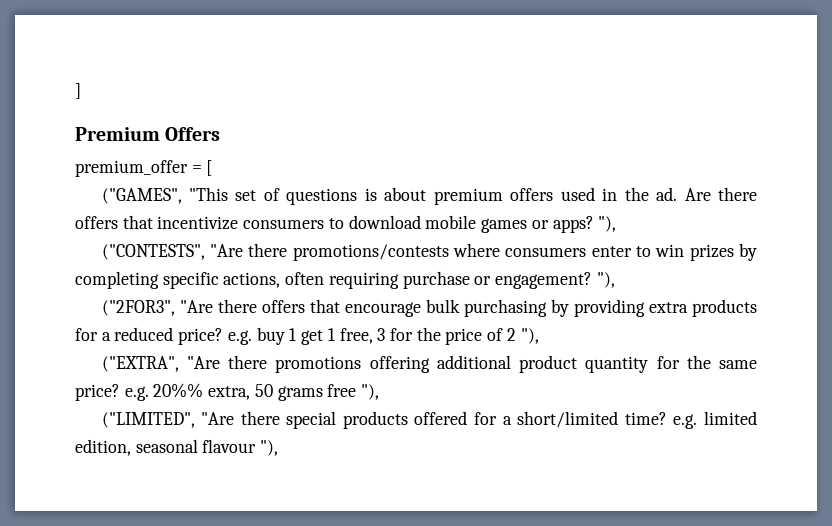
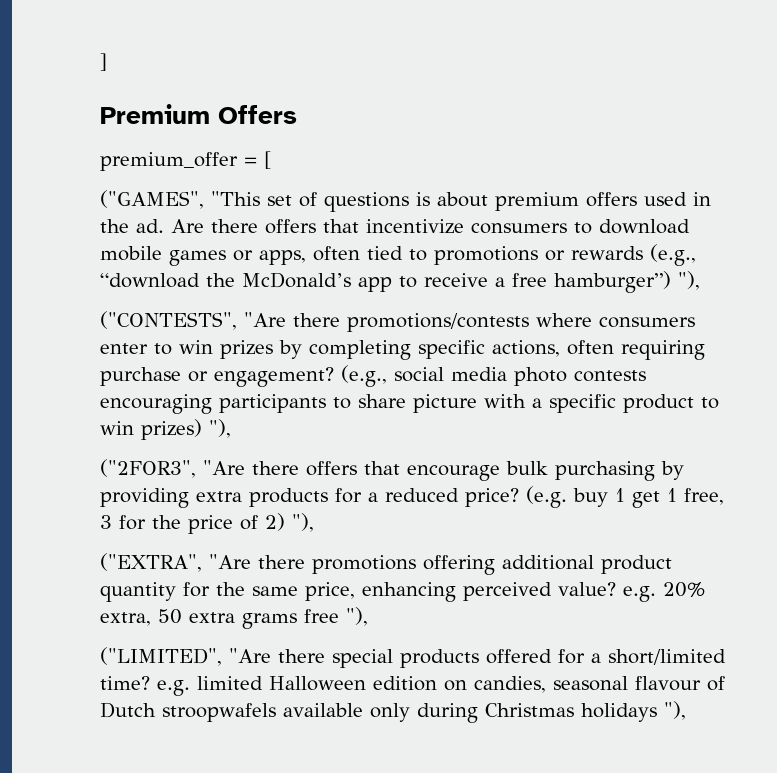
- Are there offers that incentivize consumers to download mobile games or apps? "),
+ Are there offers that incentivize consumers to download mobile games or apps, often tied to promotions or rewards (e.g., “download the McDonald’s app to receive a free hamburger”) "),
- ("CONTESTS", "Are there promotions/contests where consumers enter to win prizes by completing specific actions, often requiring purchase or engagement? "),
+ ("CONTESTS", "Are there promotions/contests where consumers enter to win prizes by completing specific actions, often requiring purchase or engagement? (e.g., social media photo contests encouraging participants to share picture with a specific product to win prizes) "),
- ("2FOR3", "Are there offers that encourage bulk purchasing by providing extra products for a reduced price? e.g. buy 1 get 1 free, 3 for the price of 2 "),
+ ("2FOR3", "Are there offers that encourage bulk purchasing by providing extra products for a reduced price? (e.g. buy 1 get 1 free, 3 for the price of 2) "),
- ("EXTRA", "Are there promotions offering additional product quantity for the same price? e.g. 20%% extra, 50 grams free "),
+ ("EXTRA", "Are there promotions offering additional product quantity for the same price, enhancing perceived value? e.g. 20% extra, 50 extra grams free "),
- ("LIMITED", "Are there special products offered for a short/limited time? e.g. limited edition, seasonal flavour "),
+ ("LIMITED", "Are there special products offered for a short/limited time? e.g. limited Halloween edition on candies, seasonal flavour of Dutch stroopwafels available only during Christmas holidays "),

